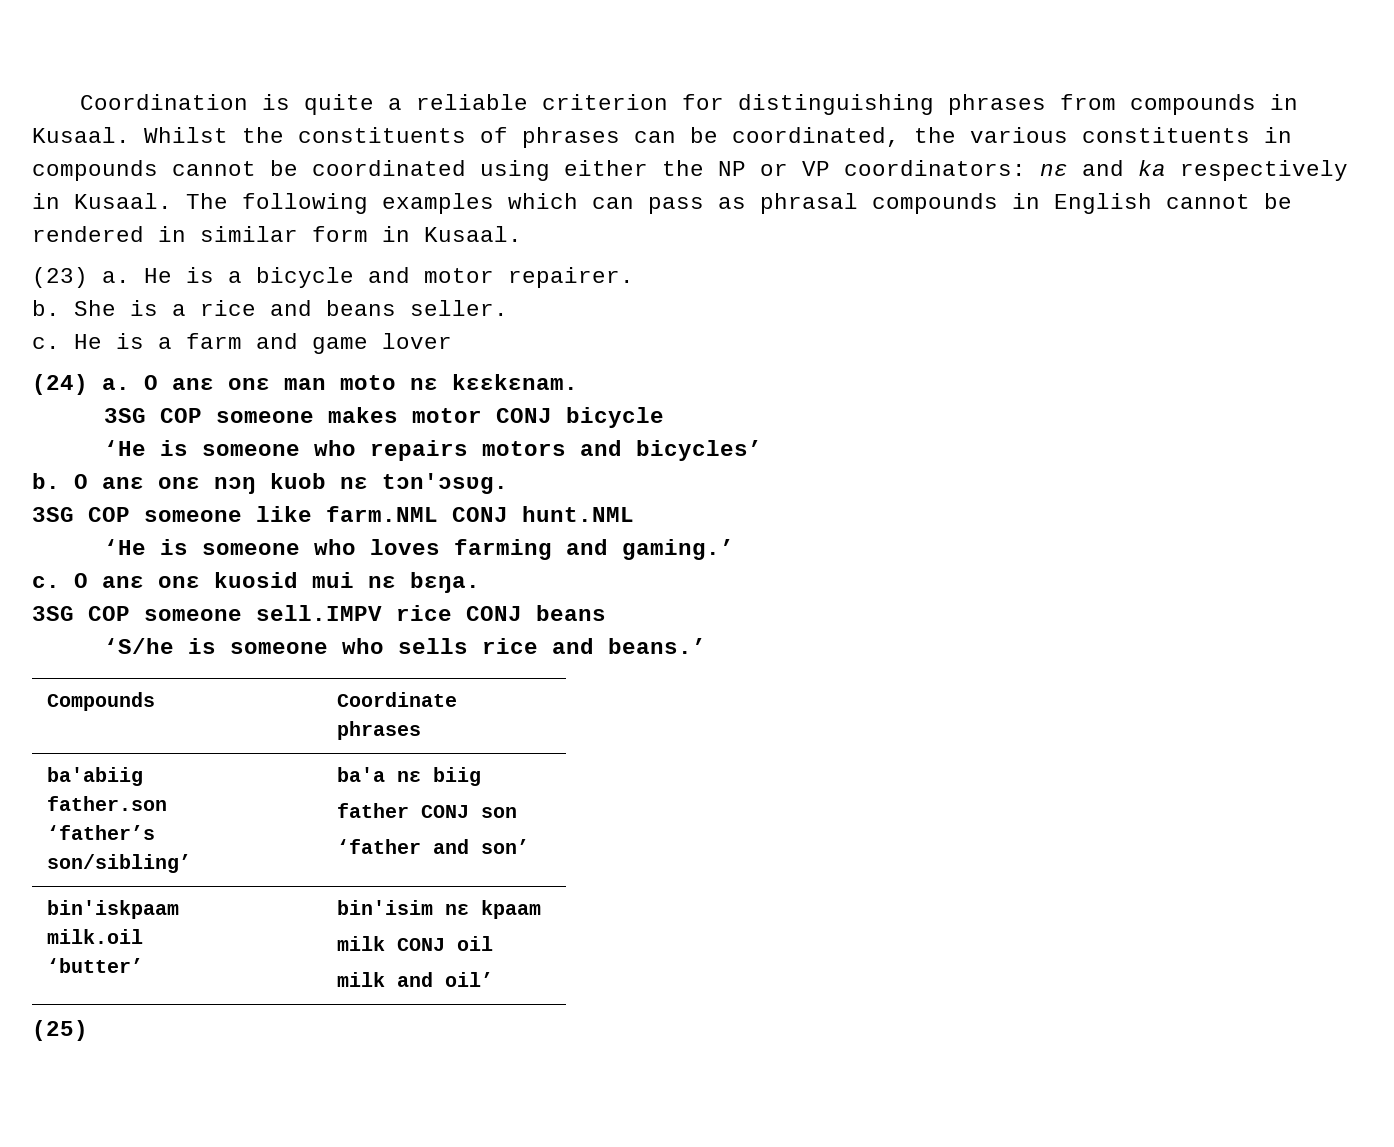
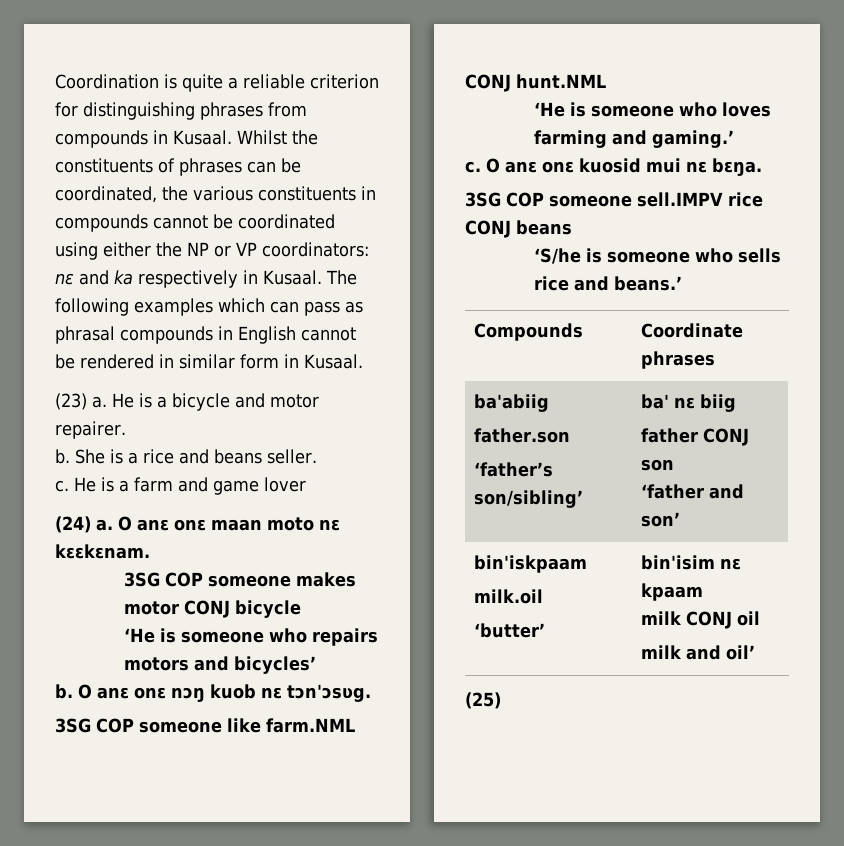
- O anɛ onɛ man moto nɛ kɛɛkɛnam.
+ O anɛ onɛ maan moto nɛ kɛɛkɛnam.
  ba'abiig
  father.son
- ‘father’s son/sibling’ | ba'a nɛ biig
+ ‘father’s son/sibling’ | ba' nɛ biig

